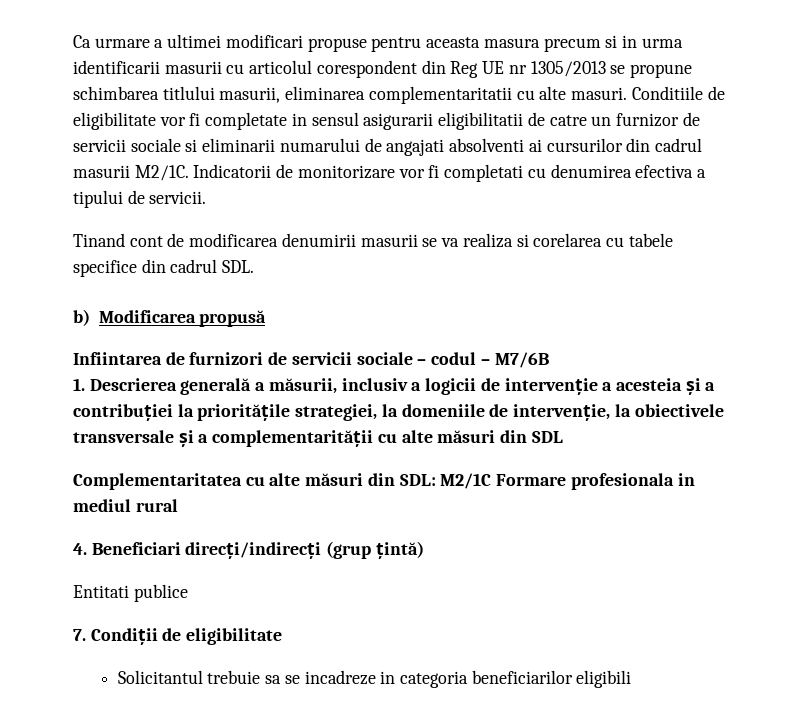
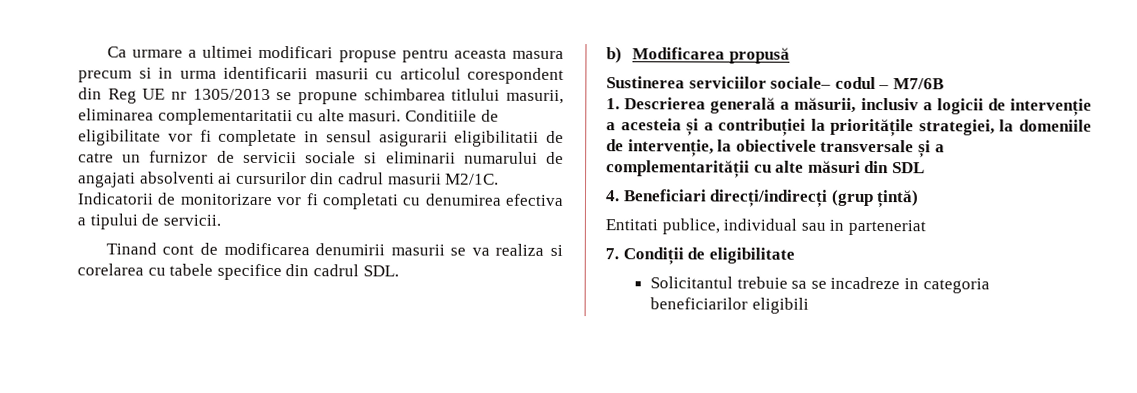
- Infiintarea de furnizori de servicii sociale – codul – M7/6B
+ Sustinerea serviciilor sociale– codul – M7/6B
- Complementaritatea cu alte măsuri din SDL: M2/1C Formare profesionala in mediul rural
- Entitati publice
+ Entitati publice, individual sau in parteneriat

